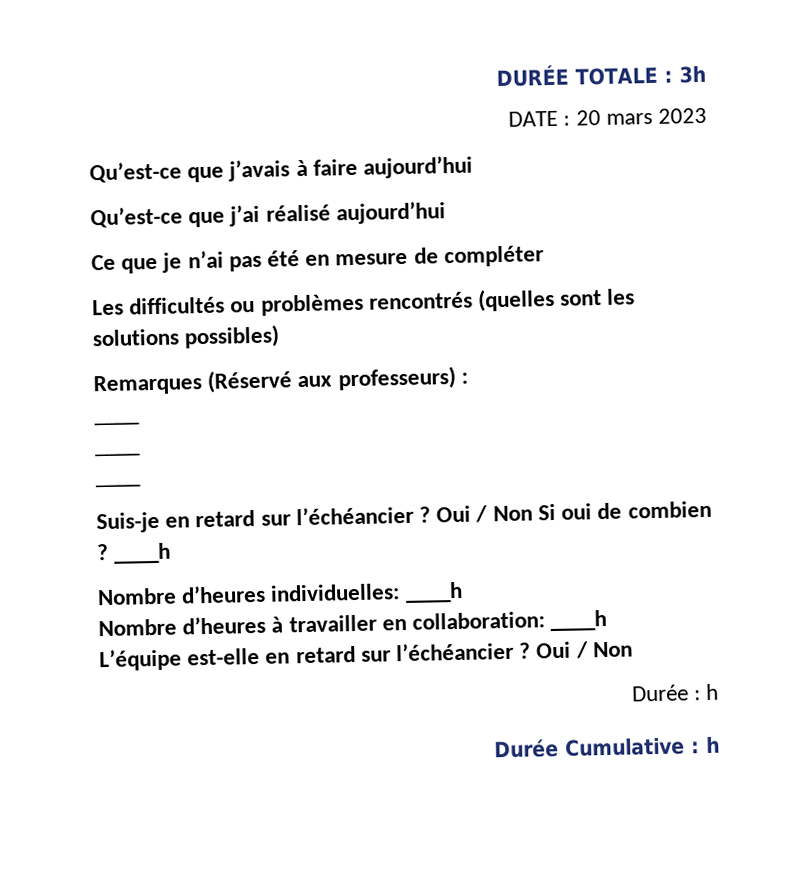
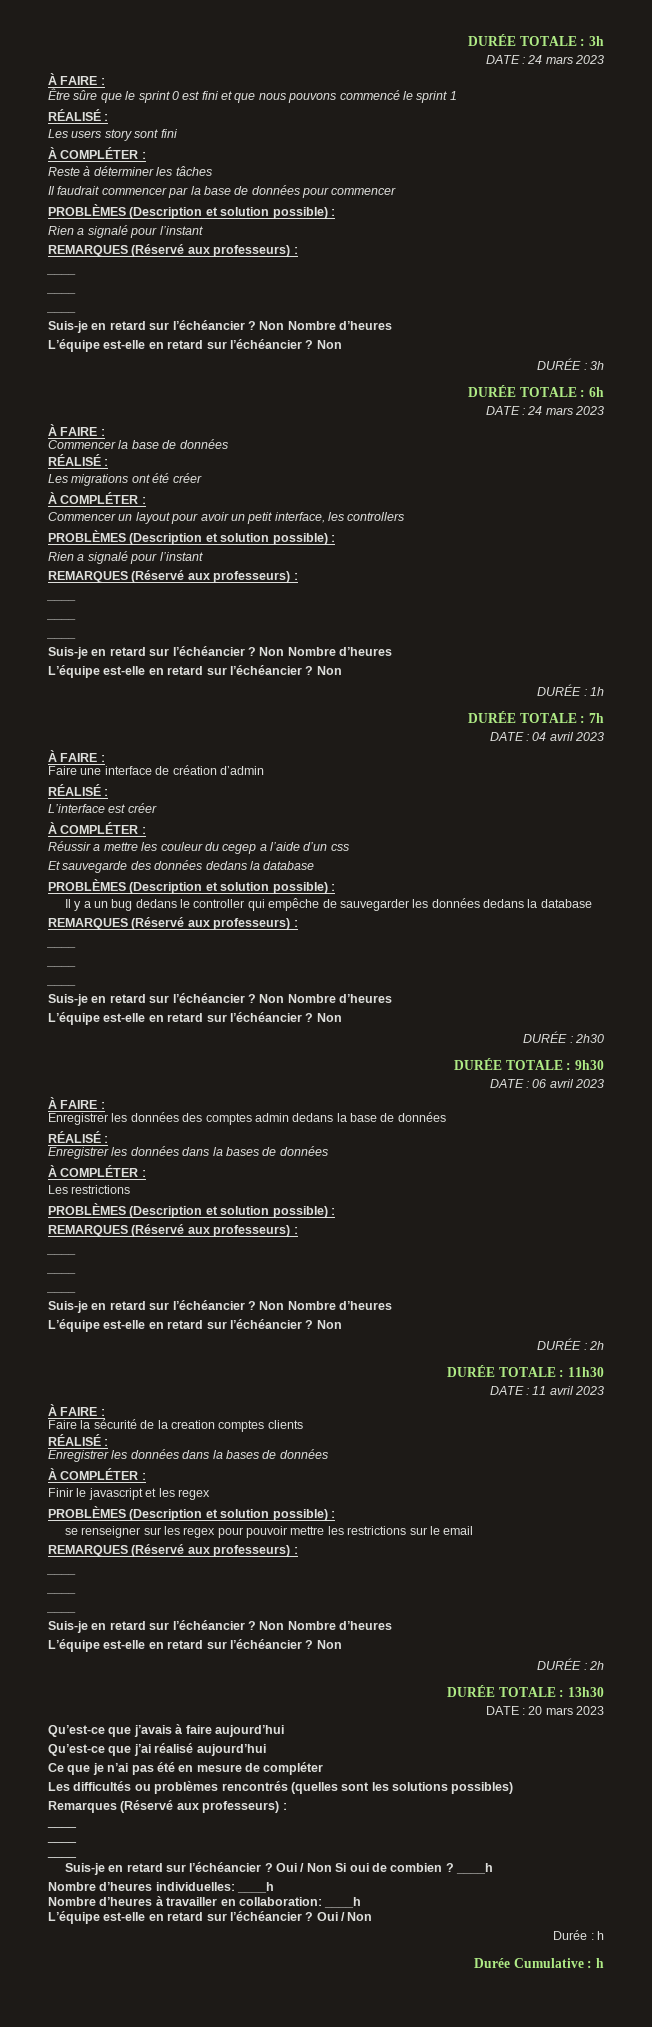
  DURÉE TOTALE : 3h
+ DATE : 24 mars 2023
+ À FAIRE :
+ Être sûre que le sprint 0 est fini et que nous pouvons commencé le sprint 1
+ RÉALISÉ :
+ Les users story sont fini
+ À COMPLÉTER :
+ Reste à déterminer les tâches
+ Il faudrait commencer par la base de données pour commencer
+ PROBLÈMES (Description et solution possible) :
+ Rien a signalé pour l’instant
+ REMARQUES (Réservé aux professeurs) :
+ ____
+ ____
+ ____
+ Suis-je en retard sur l’échéancier ? Non Nombre d’heures
+ L’équipe est-elle en retard sur l’échéancier ? Non
+ DURÉE : 3h
+ DURÉE TOTALE : 6h
+ DATE : 24 mars 2023
+ À FAIRE :
+ Commencer la base de données
+ RÉALISÉ :
+ Les migrations ont été créer
+ À COMPLÉTER :
+ Commencer un layout pour avoir un petit interface, les controllers
+ PROBLÈMES (Description et solution possible) :
+ Rien a signalé pour l’instant
+ REMARQUES (Réservé aux professeurs) :
+ ____
+ ____
+ ____
+ Suis-je en retard sur l’échéancier ? Non Nombre d’heures
+ L’équipe est-elle en retard sur l’échéancier ? Non
+ DURÉE : 1h
+ DURÉE TOTALE : 7h
+ DATE : 04 avril 2023
+ À FAIRE :
+ Faire une interface de création d’admin
+ RÉALISÉ :
+ L’interface est créer
+ À COMPLÉTER :
+ Réussir a mettre les couleur du cegep a l’aide d’un css
+ Et sauvegarde des données dedans la database
+ PROBLÈMES (Description et solution possible) :
+ Il y a un bug dedans le controller qui empêche de sauvegarder les données dedans la database
+ REMARQUES (Réservé aux professeurs) :
+ ____
+ ____
+ ____
+ Suis-je en retard sur l’échéancier ? Non Nombre d’heures
+ L’équipe est-elle en retard sur l’échéancier ? Non
+ DURÉE : 2h30
+ DURÉE TOTALE : 9h30
+ DATE : 06 avril 2023
+ À FAIRE :
+ Enregistrer les données des comptes admin dedans la base de données
+ RÉALISÉ :
+ Enregistrer les données dans la bases de données
+ À COMPLÉTER :
+ Les restrictions
+ PROBLÈMES (Description et solution possible) :
+ REMARQUES (Réservé aux professeurs) :
+ ____
+ ____
+ ____
+ Suis-je en retard sur l’échéancier ? Non Nombre d’heures
+ L’équipe est-elle en retard sur l’échéancier ? Non
+ DURÉE : 2h
+ DURÉE TOTALE : 11h30
+ DATE : 11 avril 2023
+ À FAIRE :
+ Faire la sécurité de la creation comptes clients
+ RÉALISÉ :
+ Enregistrer les données dans la bases de données
+ À COMPLÉTER :
+ Finir le javascript et les regex
+ PROBLÈMES (Description et solution possible) :
+ se renseigner sur les regex pour pouvoir mettre les restrictions sur le email
+ REMARQUES (Réservé aux professeurs) :
+ ____
+ ____
+ ____
+ Suis-je en retard sur l’échéancier ? Non Nombre d’heures
+ L’équipe est-elle en retard sur l’échéancier ? Non
+ DURÉE : 2h
+ DURÉE TOTALE : 13h30

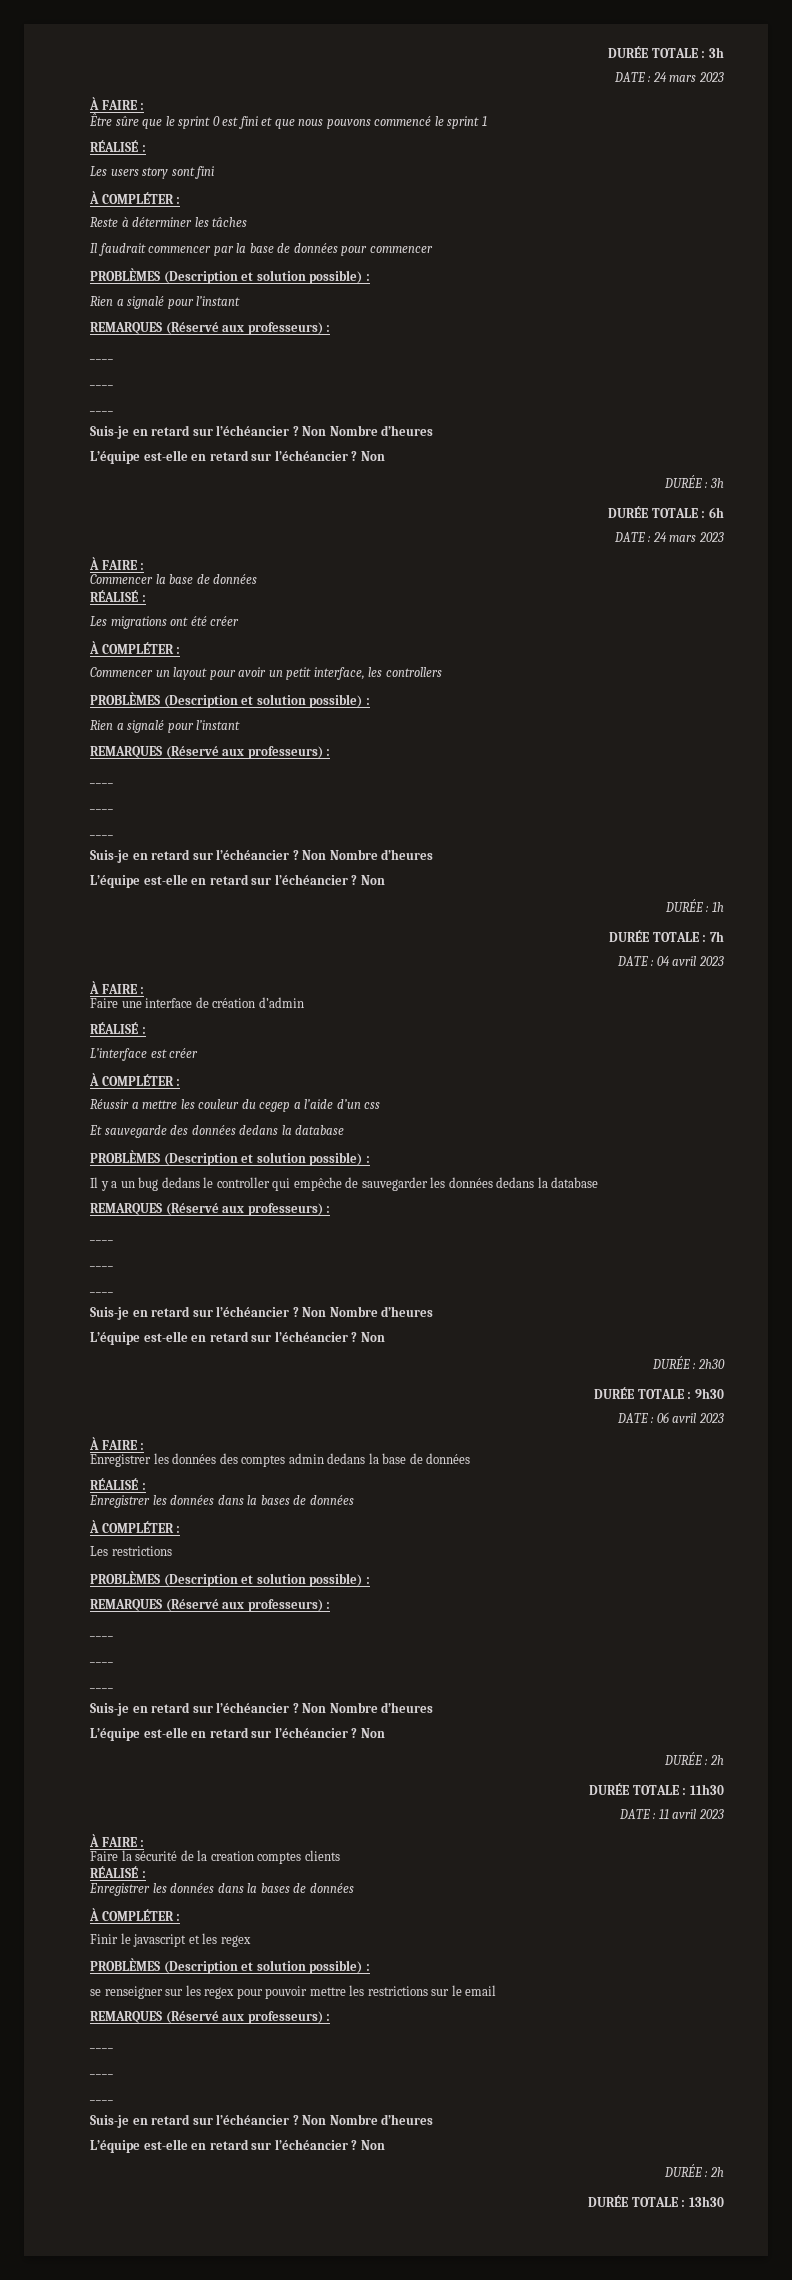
- DATE : 20 mars 2023
- Qu’est-ce que j’avais à faire aujourd’hui
- Qu’est-ce que j’ai réalisé aujourd’hui
- Ce que je n’ai pas été en mesure de compléter
- Les difficultés ou problèmes rencontrés (quelles sont les solutions possibles)
- Remarques (Réservé aux professeurs) :
- ____
- ____
- ____
- Suis-je en retard sur l’échéancier ? Oui / Non Si oui de combien ? ____h
- Nombre d’heures individuelles: ____h
- Nombre d’heures à travailler en collaboration: ____h
- L’équipe est-elle en retard sur l’échéancier ? Oui / Non
- Durée : h
- Durée Cumulative : h

